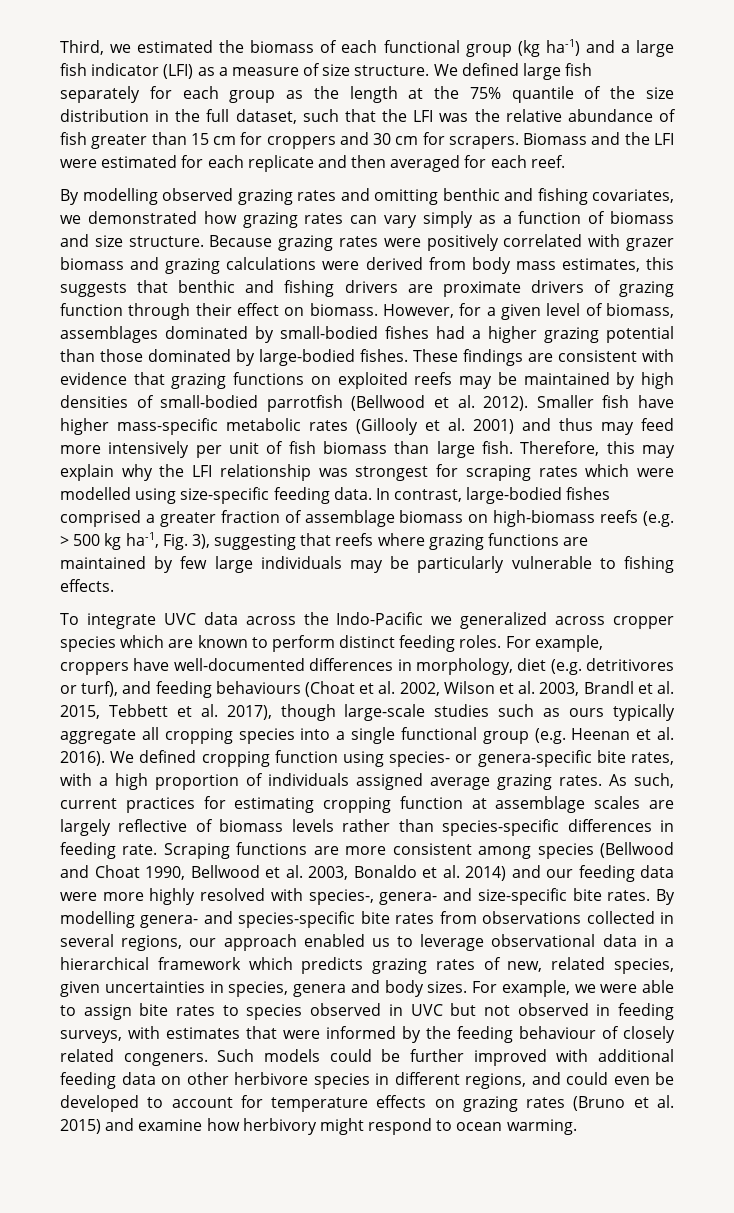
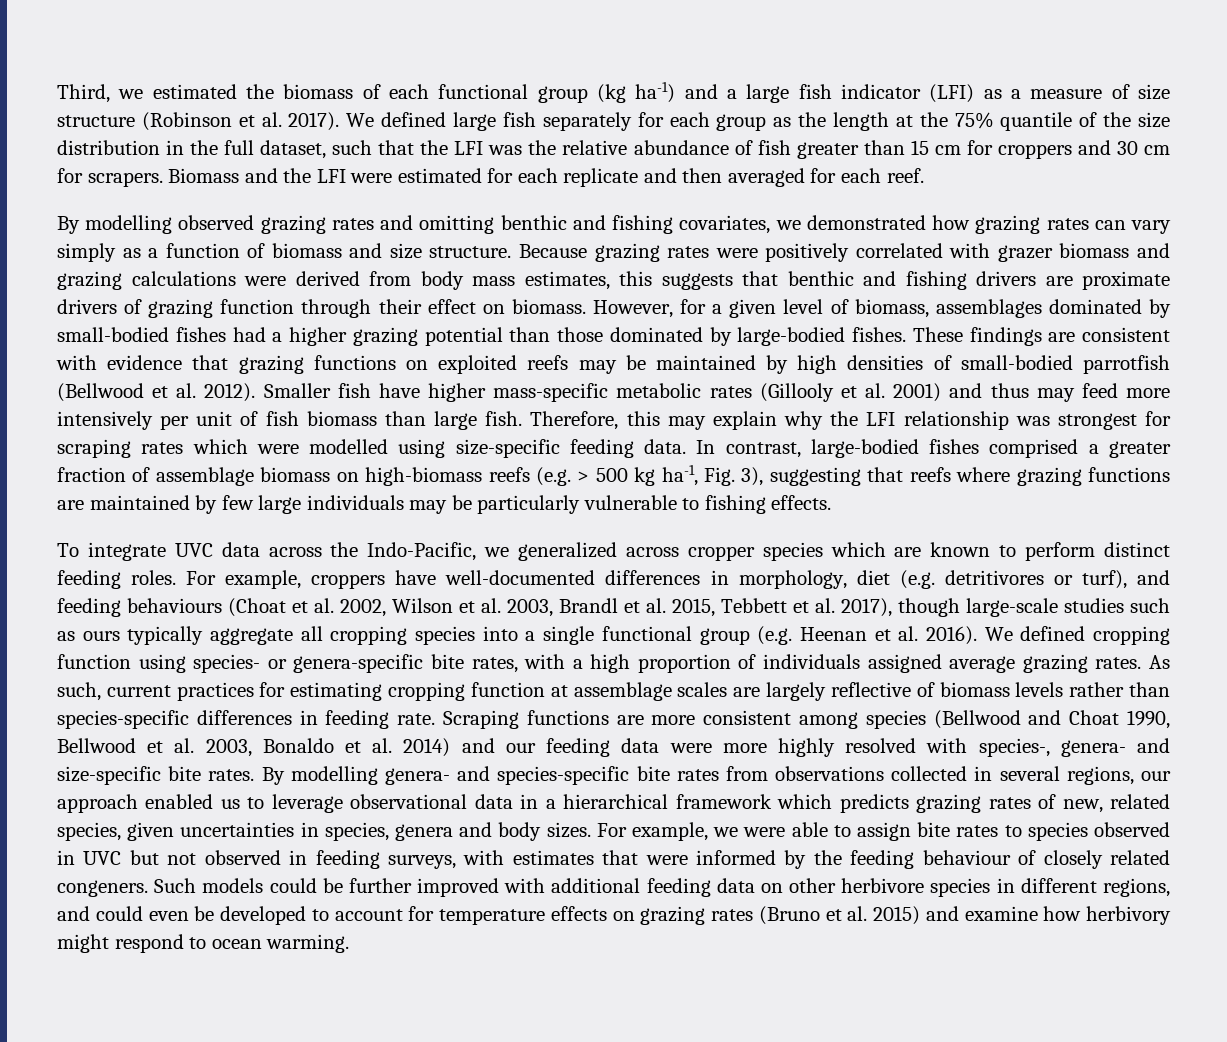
- Third, we estimated the biomass of each functional group (kg ha-1) and a large fish indicator (LFI) as a measure of size structure.
+ Third, we estimated the biomass of each functional group (kg ha-1) and a large fish indicator (LFI) as a measure of size structure (Robinson et al. 2017).
- To integrate UVC data across the Indo-Pacific we generalized across cropper species which are known to perform distinct feeding roles.
+ To integrate UVC data across the Indo-Pacific, we generalized across cropper species which are known to perform distinct feeding roles.

